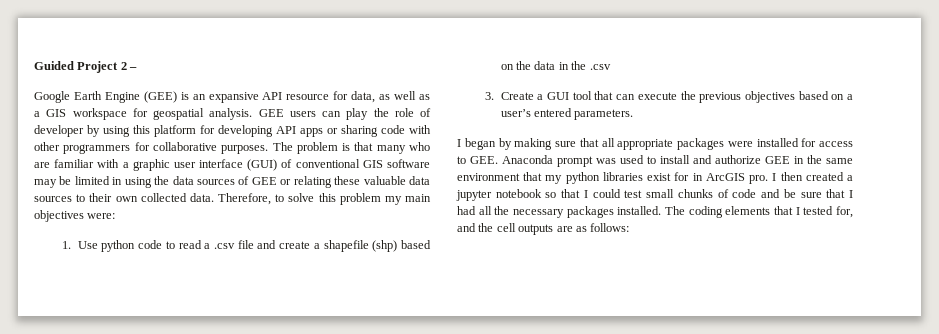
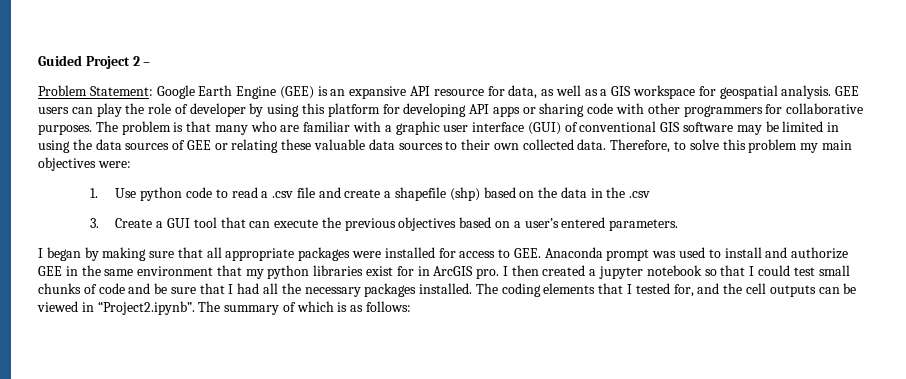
- Google Earth Engine (GEE) is an expansive API resource for data, as well as a GIS workspace for geospatial analysis.
+ Problem Statement: Google Earth Engine (GEE) is an expansive API resource for data, as well as a GIS workspace for geospatial analysis.
- The coding elements that I tested for, and the cell outputs are as follows:
+ The coding elements that I tested for, and the cell outputs can be viewed in “Project2.ipynb”. The summary of which is as follows:

